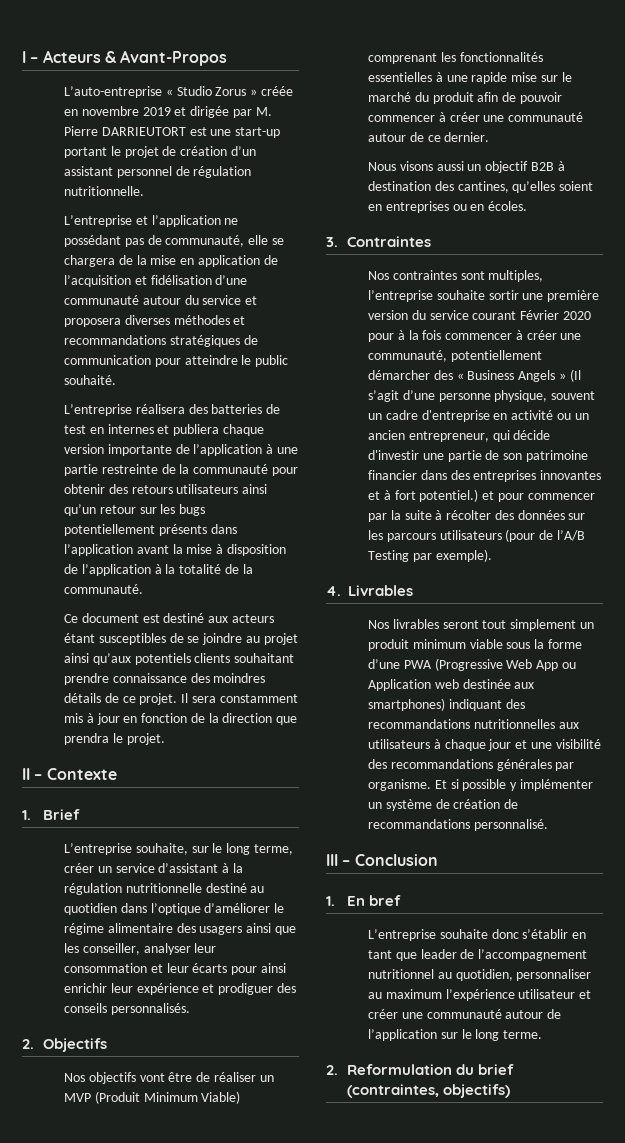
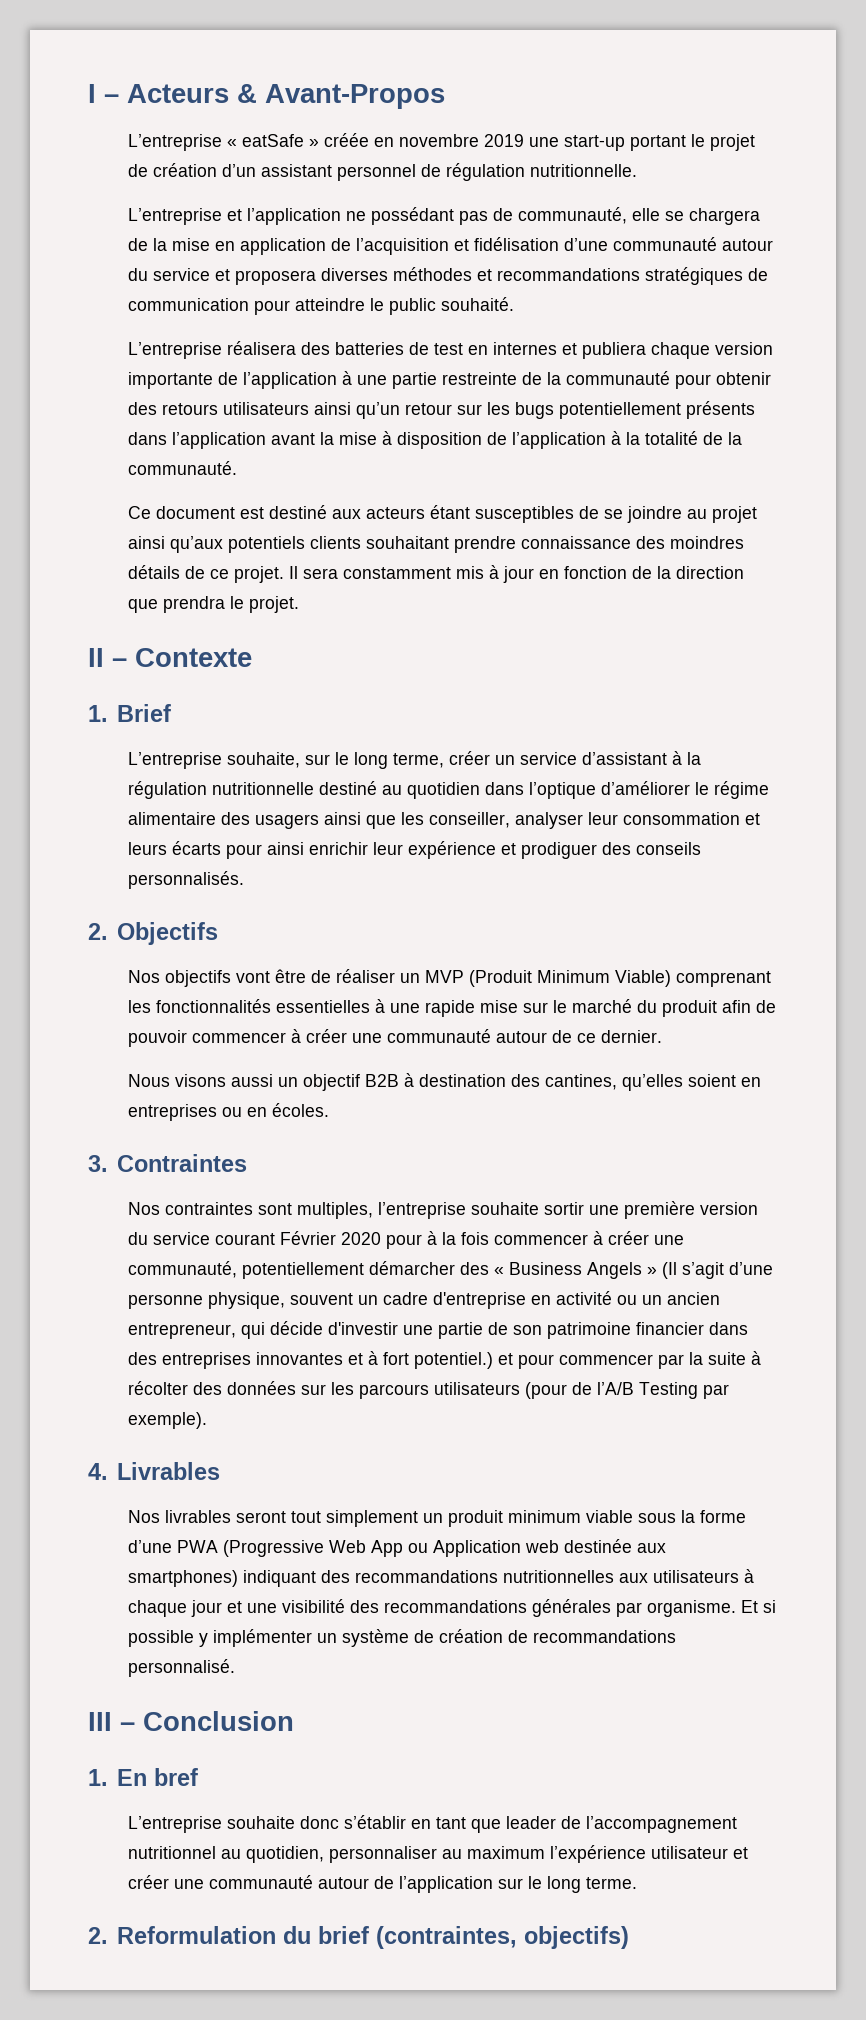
- L’auto-entreprise « Studio Zorus » créée en novembre 2019 et dirigée par M. Pierre DARRIEUTORT est une start-up portant le projet de création d’un assistant personnel de régulation nutritionnelle.
+ L’entreprise « eatSafe » créée en novembre 2019 une start-up portant le projet de création d’un assistant personnel de régulation nutritionnelle.
- L’entreprise souhaite, sur le long terme, créer un service d’assistant à la régulation nutritionnelle destiné au quotidien dans l’optique d’améliorer le régime alimentaire des usagers ainsi que les conseiller, analyser leur consommation et leur écarts pour ainsi enrichir leur expérience et prodiguer des conseils personnalisés.
+ L’entreprise souhaite, sur le long terme, créer un service d’assistant à la régulation nutritionnelle destiné au quotidien dans l’optique d’améliorer le régime alimentaire des usagers ainsi que les conseiller, analyser leur consommation et leurs écarts pour ainsi enrichir leur expérience et prodiguer des conseils personnalisés.

